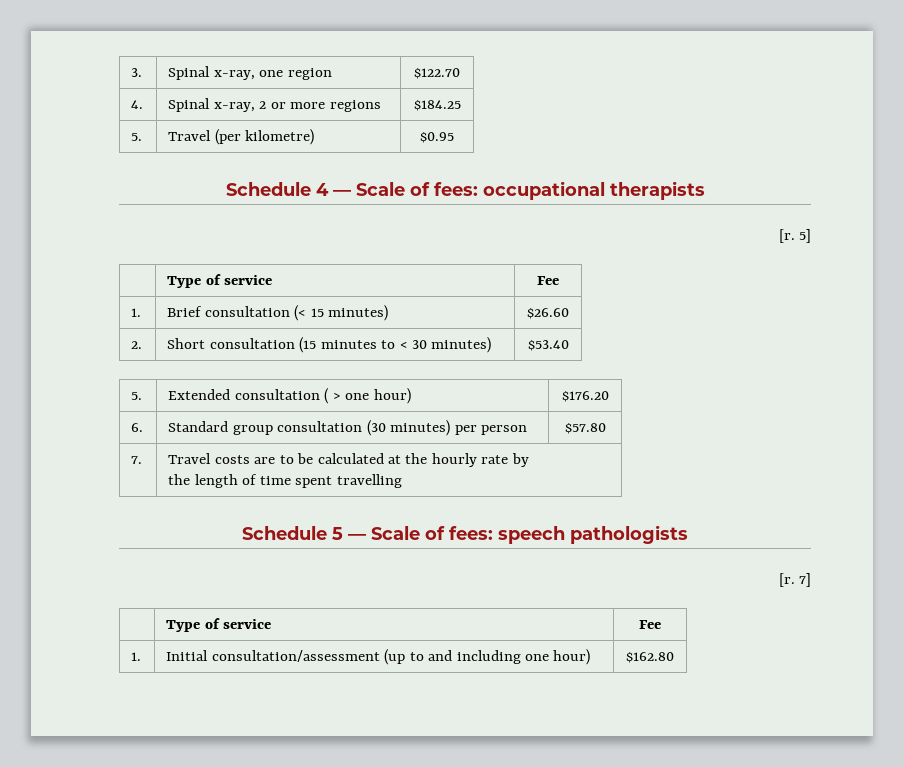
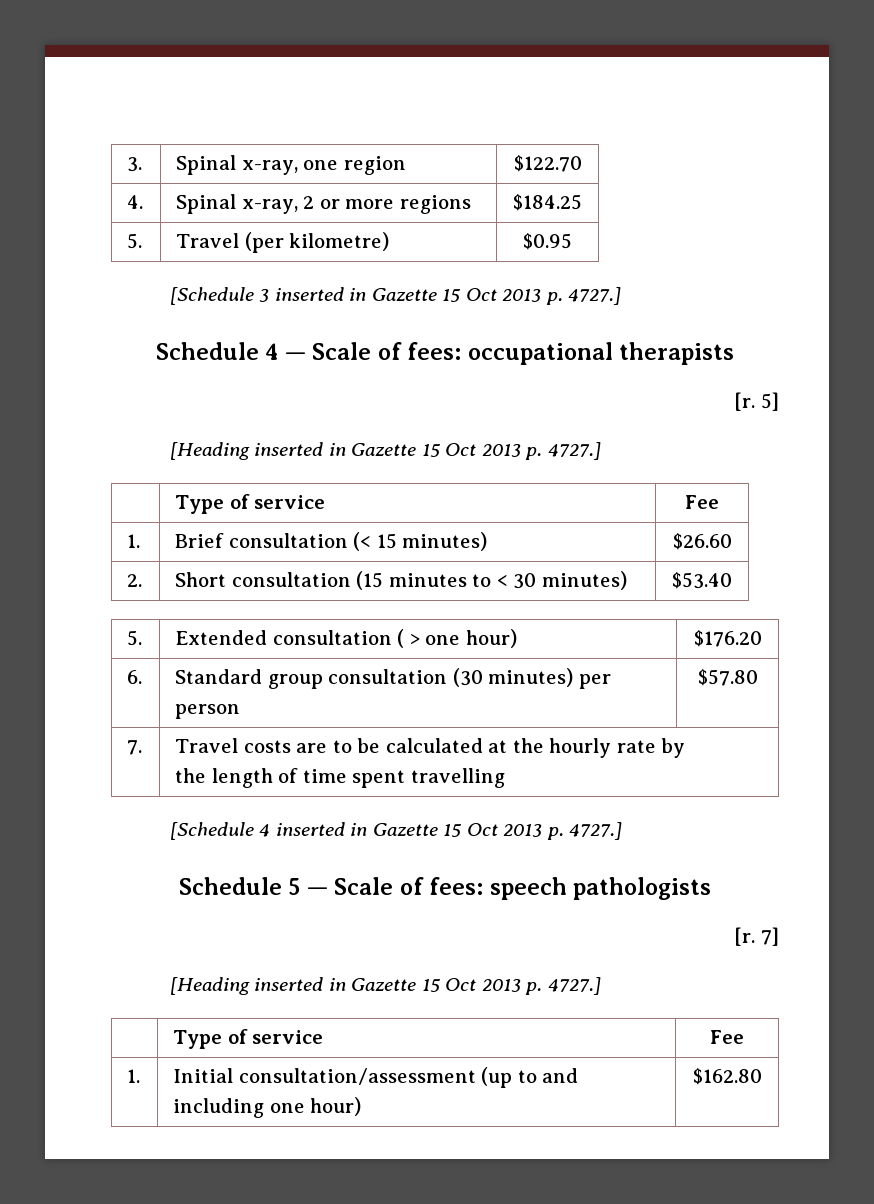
+ [Schedule 3 inserted in Gazette 15 Oct 2013 p. 4727.]
  5]
+ [Heading inserted in Gazette 15 Oct 2013 p. 4727.]
+ [Schedule 4 inserted in Gazette 15 Oct 2013 p. 4727.]
  7]
+ [Heading inserted in Gazette 15 Oct 2013 p. 4727.]

